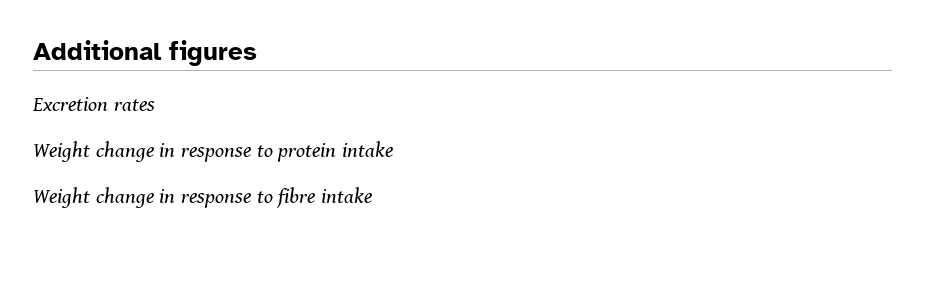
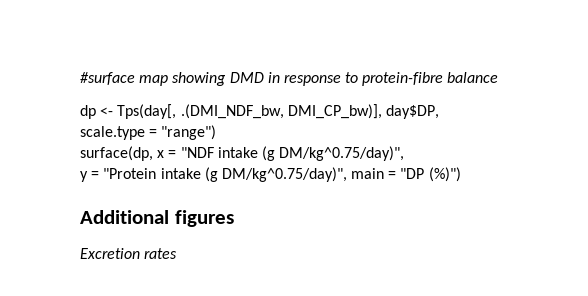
+ #surface map showing DMD in response to protein-fibre balance
+ dp <- Tps(day[, .(DMI_NDF_bw, DMI_CP_bw)], day$DP, scale.type = "range")
+ surface(dp, x = "NDF intake (g DM/kg^0.75/day)",
+ y = "Protein intake (g DM/kg^0.75/day)", main = "DP (%)")
  Additional figures
  Excretion rates
- Weight change in response to protein intake
- Weight change in response to fibre intake

